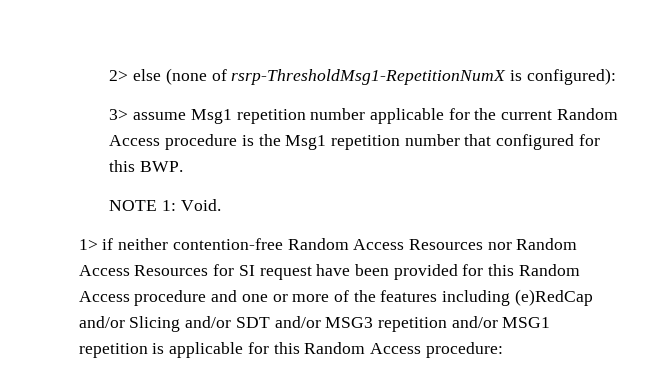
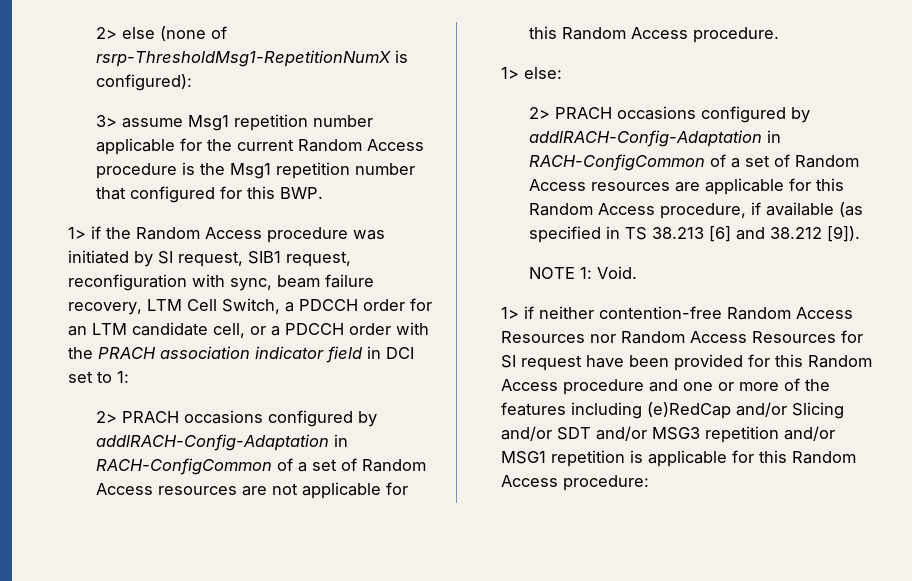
+ 1> if the Random Access procedure was initiated by SI request, SIB1 request, reconfiguration with sync, beam failure recovery, LTM Cell Switch, a PDCCH order for an LTM candidate cell, or a PDCCH order with the PRACH association indicator field in DCI set to 1:
+ 2> PRACH occasions configured by addlRACH-Config-Adaptation in RACH-ConfigCommon of a set of Random Access resources are not applicable for this Random Access procedure.
+ 1> else:
+ 2> PRACH occasions configured by addlRACH-Config-Adaptation in RACH-ConfigCommon of a set of Random Access resources are applicable for this Random Access procedure, if available (as specified in TS 38.213 [6] and 38.212 [9]).

